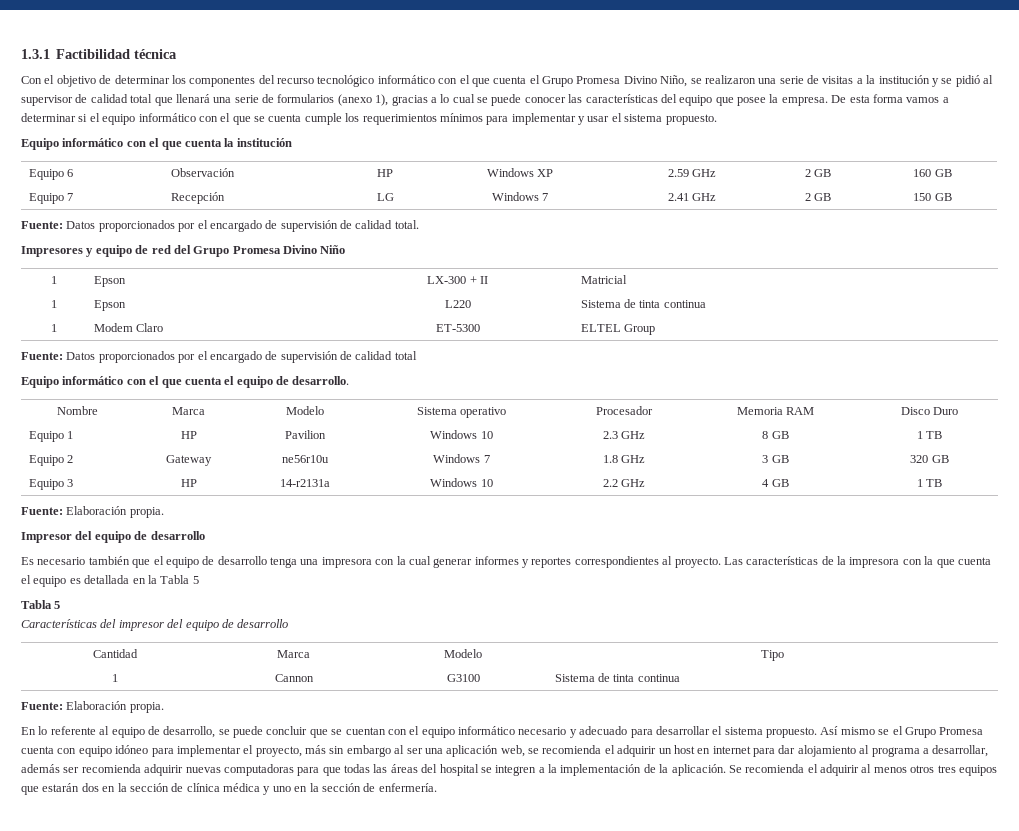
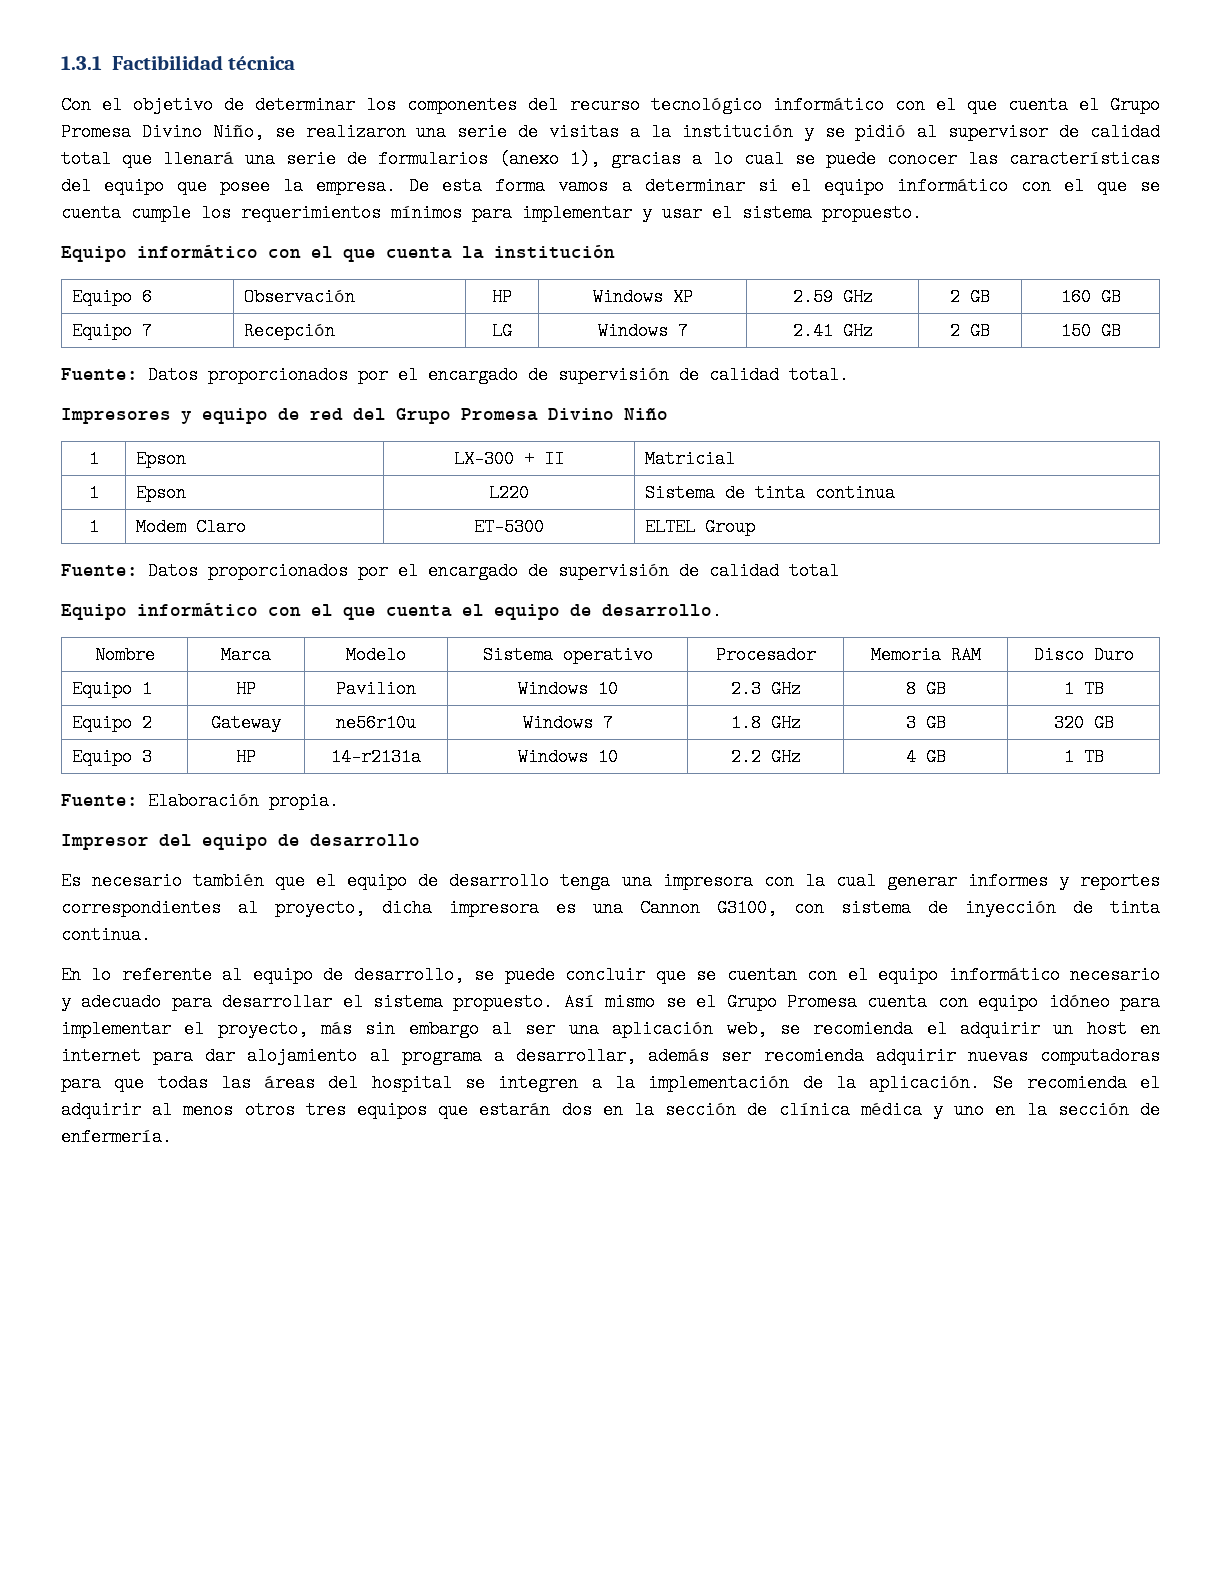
- Es necesario también que el equipo de desarrollo tenga una impresora con la cual generar informes y reportes correspondientes al proyecto. Las características de la impresora con la que cuenta el equipo es detallada en la Tabla 5
- Tabla 5
- Características del impresor del equipo de desarrollo
- Cantidad | Marca | Modelo | Tipo
- 1 | Cannon | G3100 | Sistema de tinta continua
- Fuente: Elaboración propia.
+ Es necesario también que el equipo de desarrollo tenga una impresora con la cual generar informes y reportes correspondientes al proyecto, dicha impresora es una Cannon G3100, con sistema de inyección de tinta continua.

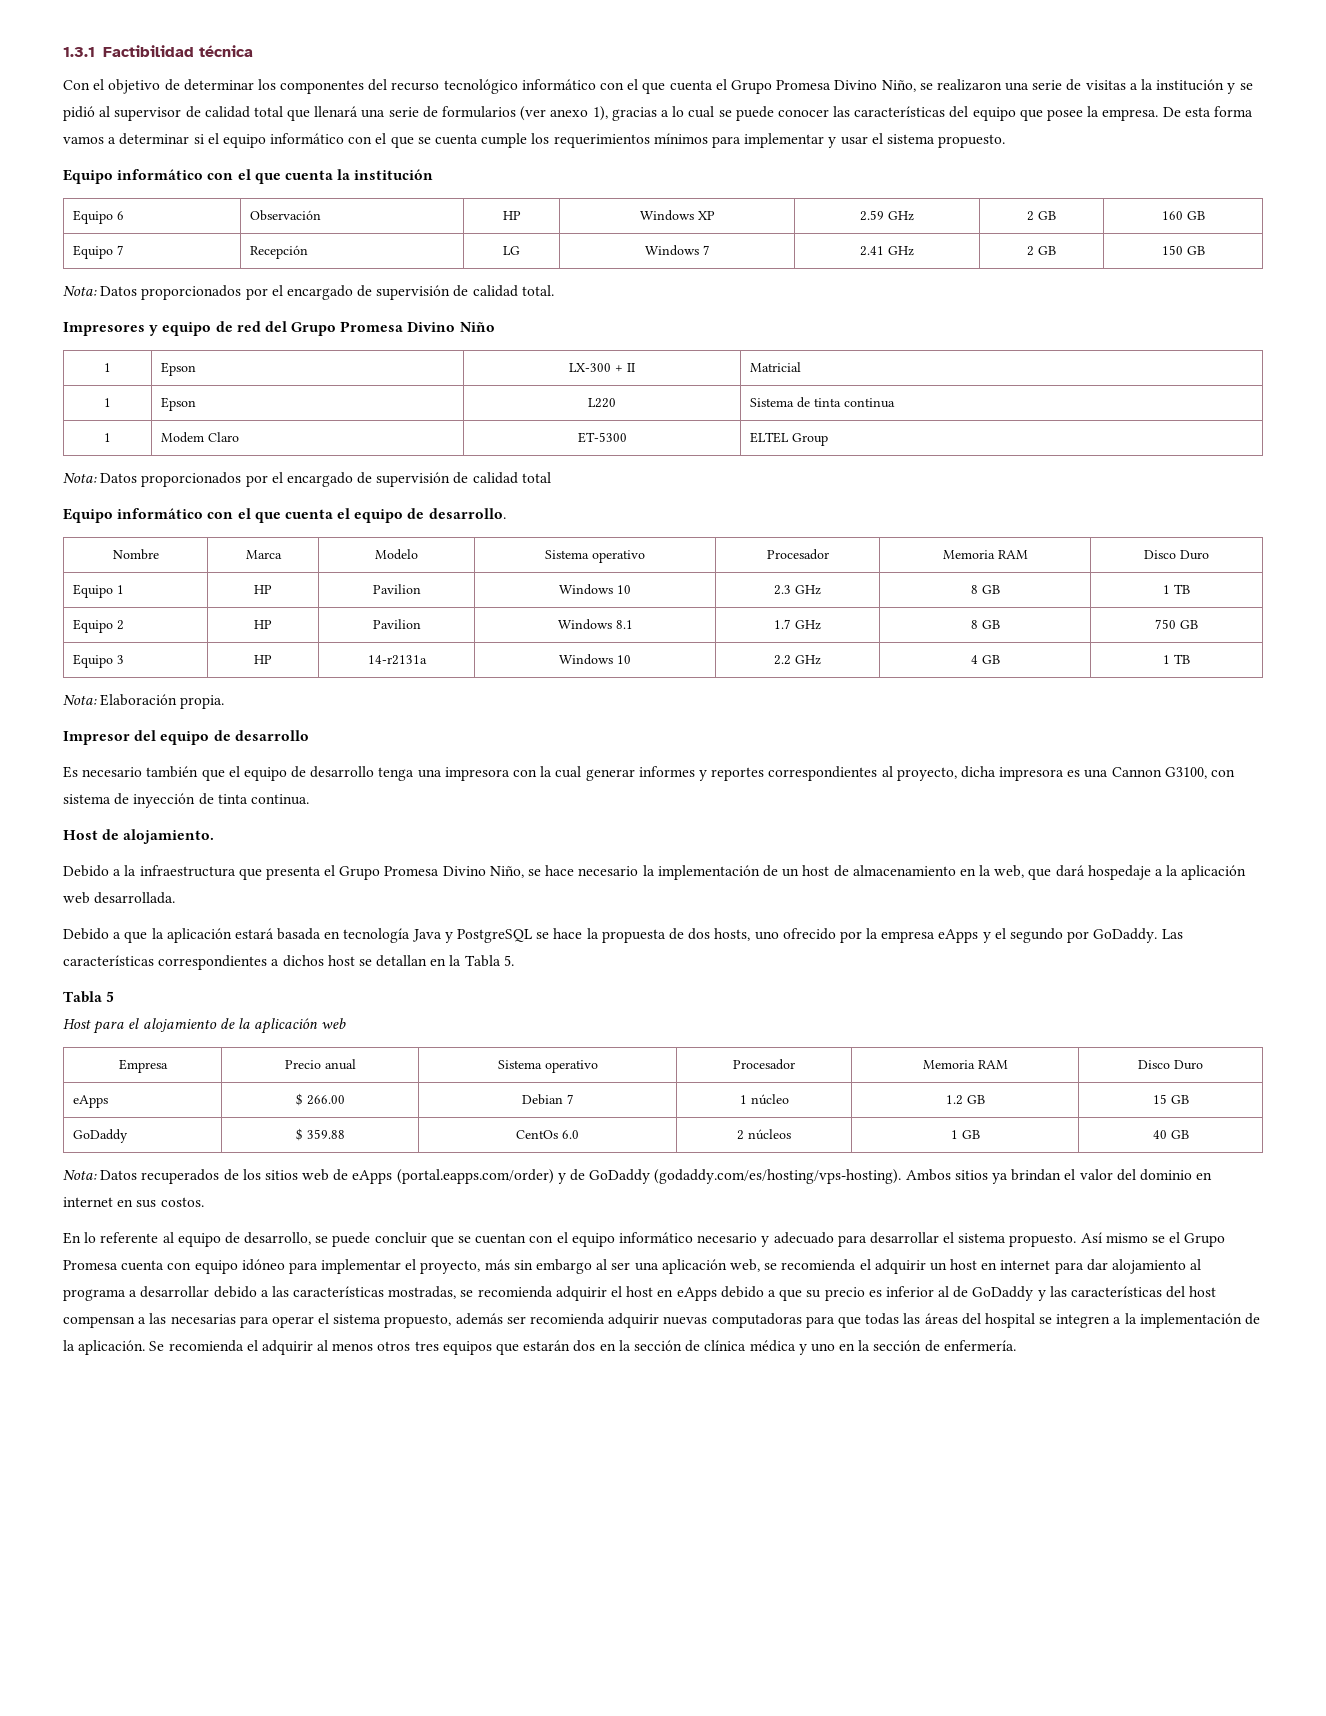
- Con el objetivo de determinar los componentes del recurso tecnológico informático con el que cuenta el Grupo Promesa Divino Niño, se realizaron una serie de visitas a la institución y se pidió al supervisor de calidad total que llenará una serie de formularios (anexo 1), gracias a lo cual se puede conocer las características del equipo que posee la empresa.
+ Con el objetivo de determinar los componentes del recurso tecnológico informático con el que cuenta el Grupo Promesa Divino Niño, se realizaron una serie de visitas a la institución y se pidió al supervisor de calidad total que llenará una serie de formularios (ver anexo 1), gracias a lo cual se puede conocer las características del equipo que posee la empresa.
- Fuente: Datos proporcionados por el encargado de supervisión de calidad total.
+ Nota: Datos proporcionados por el encargado de supervisión de calidad total.
- Fuente: Datos proporcionados por el encargado de supervisión de calidad total
+ Nota: Datos proporcionados por el encargado de supervisión de calidad total
- Equipo 2 | Gateway | ne56r10u | Windows 7 | 1.8 GHz | 3 GB | 320 GB
+ Equipo 2 | HP | Pavilion | Windows 8.1 | 1.7 GHz | 8 GB | 750 GB
- Fuente: Elaboración propia.
+ Nota: Elaboración propia.
+ Host de alojamiento.
+ Debido a la infraestructura que presenta el Grupo Promesa Divino Niño, se hace necesario la implementación de un host de almacenamiento en la web, que dará hospedaje a la aplicación web desarrollada.
+ Debido a que la aplicación estará basada en tecnología Java y PostgreSQL se hace la propuesta de dos hosts, uno ofrecido por la empresa eApps y el segundo por GoDaddy. Las características correspondientes a dichos host se detallan en la Tabla 5.
+ Tabla 5
+ Host para el alojamiento de la aplicación web
+ Empresa | Precio anual | Sistema operativo | Procesador | Memoria RAM | Disco Duro
+ eApps | $ 266.00 | Debian 7 | 1 núcleo | 1.2 GB | 15 GB
+ GoDaddy | $ 359.88 | CentOs 6.0 | 2 núcleos | 1 GB | 40 GB
+ Nota: Datos recuperados de los sitios web de eApps (portal.eapps.com/order) y de GoDaddy (godaddy.com/es/hosting/vps-hosting). Ambos sitios ya brindan el valor del dominio en internet en sus costos.
- Así mismo se el Grupo Promesa cuenta con equipo idóneo para implementar el proyecto, más sin embargo al ser una aplicación web, se recomienda el adquirir un host en internet para dar alojamiento al programa a desarrollar, además ser recomienda adquirir nuevas computadoras para que todas las áreas del hospital se integren a la implementación de la aplicación.
+ Así mismo se el Grupo Promesa cuenta con equipo idóneo para implementar el proyecto, más sin embargo al ser una aplicación web, se recomienda el adquirir un host en internet para dar alojamiento al programa a desarrollar debido a las características mostradas, se recomienda adquirir el host en eApps debido a que su precio es inferior al de GoDaddy y las características del host compensan a las necesarias para operar el sistema propuesto, además ser recomienda adquirir nuevas computadoras para que todas las áreas del hospital se integren a la implementación de la aplicación.

